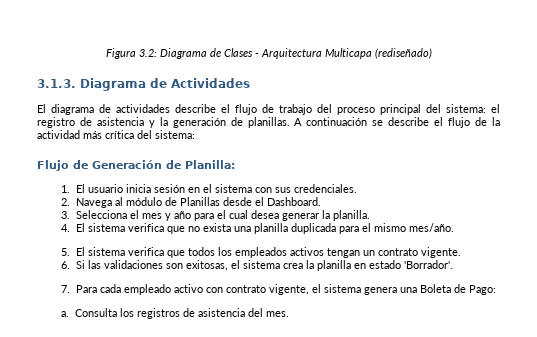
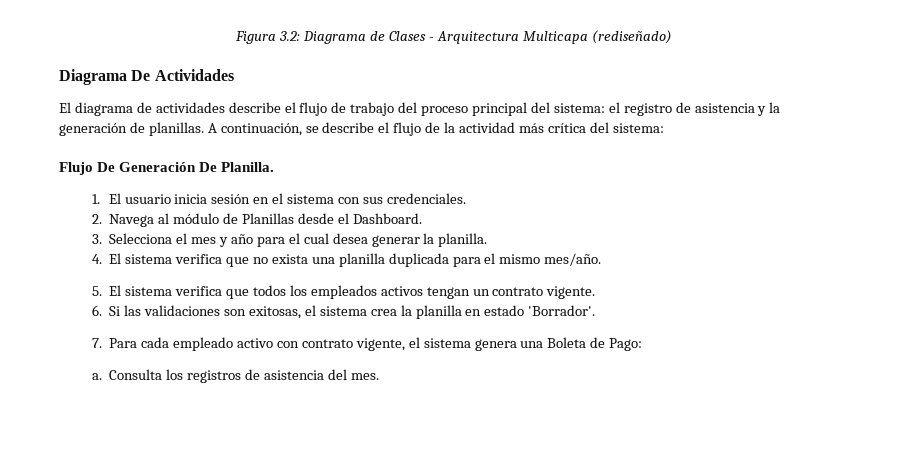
- 3.1.3. Diagrama de Actividades
+ Diagrama De Actividades
- A continuación se describe el flujo de la actividad más crítica del sistema:
+ A continuación, se describe el flujo de la actividad más crítica del sistema:
- Flujo de Generación de Planilla:
+ Flujo De Generación De Planilla.

